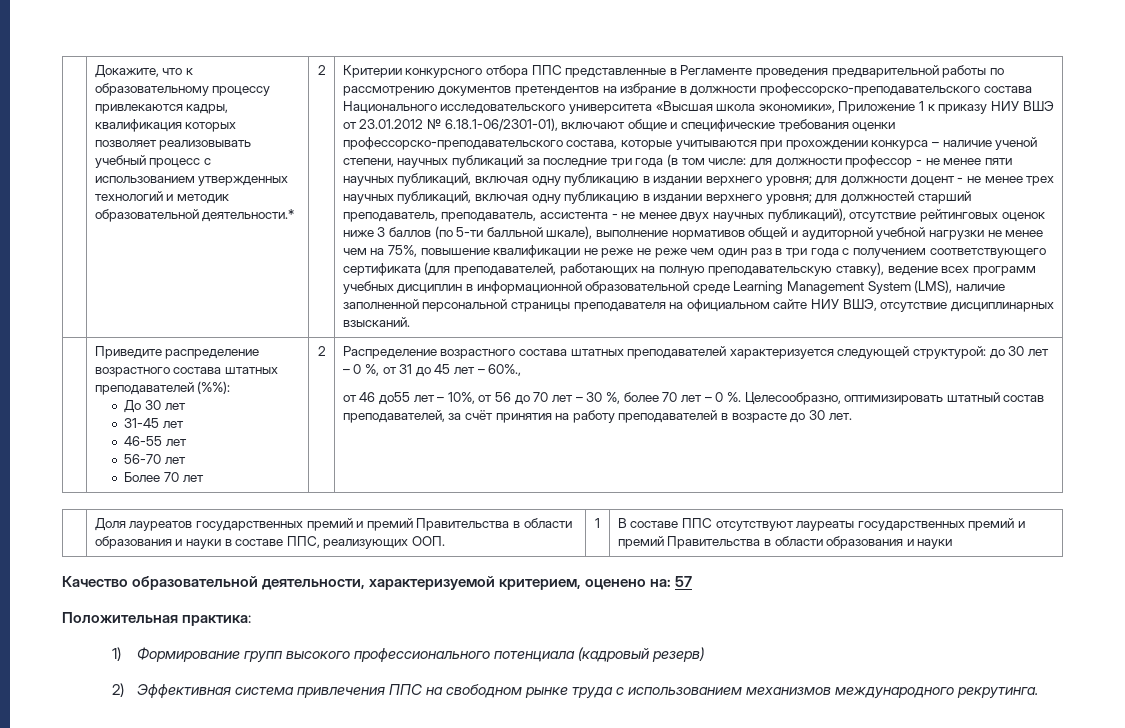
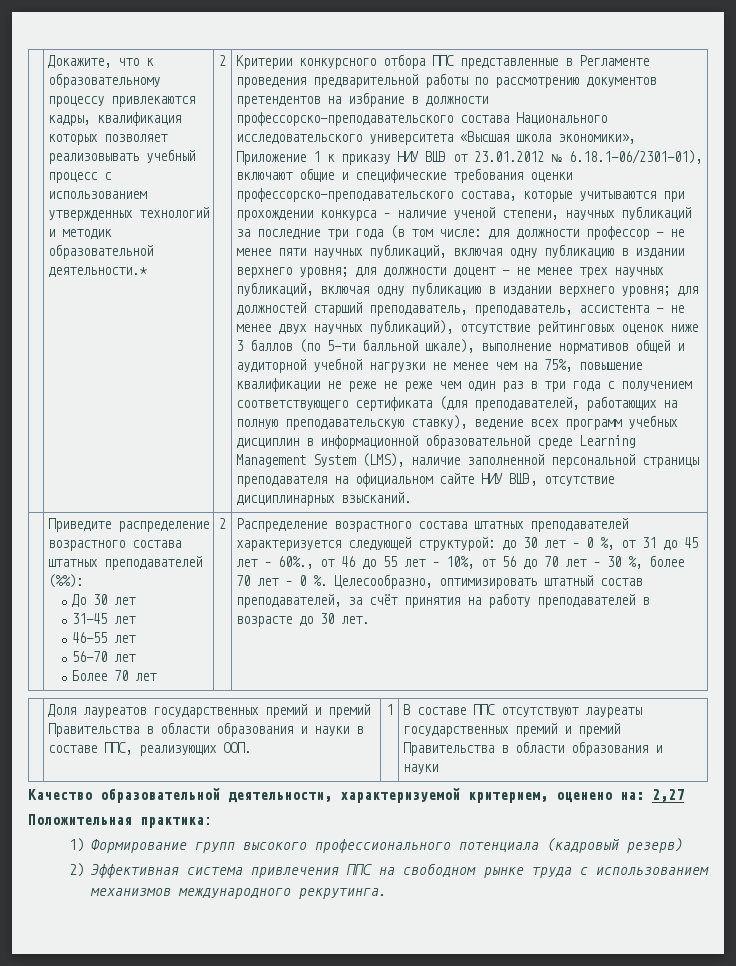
- Распределение возрастного состава штатных преподавателей характеризуется следующей структурой: до 30 лет – 0 %, от 31 до 45 лет – 60%.,
- от 46 до55 лет – 10%, от 56 до 70 лет – 30 %, более 70 лет – 0 %.
+ Распределение возрастного состава штатных преподавателей характеризуется следующей структурой: до 30 лет – 0 %, от 31 до 45 лет – 60%., от 46 до 55 лет – 10%, от 56 до 70 лет – 30 %, более 70 лет – 0 %.
- Качество образовательной деятельности, характеризуемой критерием, оценено на: 57
+ Качество образовательной деятельности, характеризуемой критерием, оценено на: 2,27

